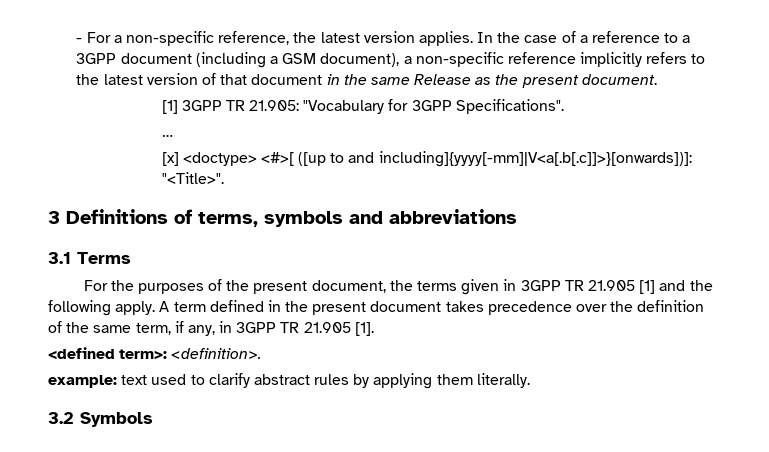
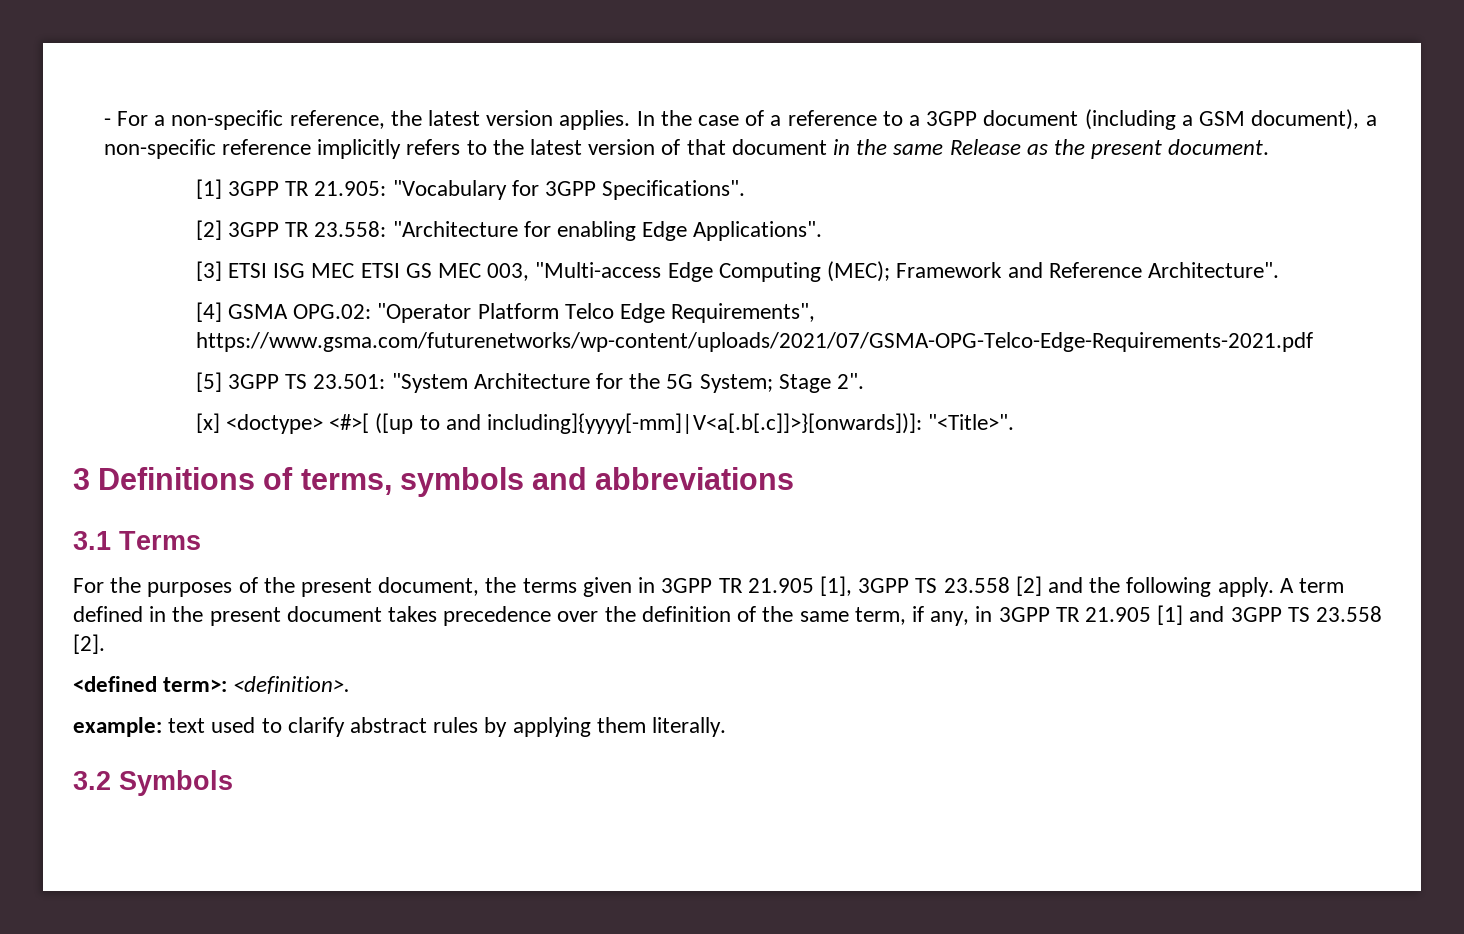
- …
+ [2] 3GPP TR 23.558: "Architecture for enabling Edge Applications".
+ [3] ETSI ISG MEC ETSI GS MEC 003, "Multi-access Edge Computing (MEC); Framework and Reference Architecture".
+ [4] GSMA OPG.02: "Operator Platform Telco Edge Requirements", https://www.gsma.com/futurenetworks/wp-content/uploads/2021/07/GSMA-OPG-Telco-Edge-Requirements-2021.pdf
+ [5] 3GPP TS 23.501: "System Architecture for the 5G System; Stage 2".
- For the purposes of the present document, the terms given in 3GPP TR 21.905 [1] and the following apply.
+ For the purposes of the present document, the terms given in 3GPP TR 21.905 [1], 3GPP TS 23.558 [2] and the following apply.
- A term defined in the present document takes precedence over the definition of the same term, if any, in 3GPP TR 21.905 [1].
+ A term defined in the present document takes precedence over the definition of the same term, if any, in 3GPP TR 21.905 [1] and 3GPP TS 23.558 [2].

